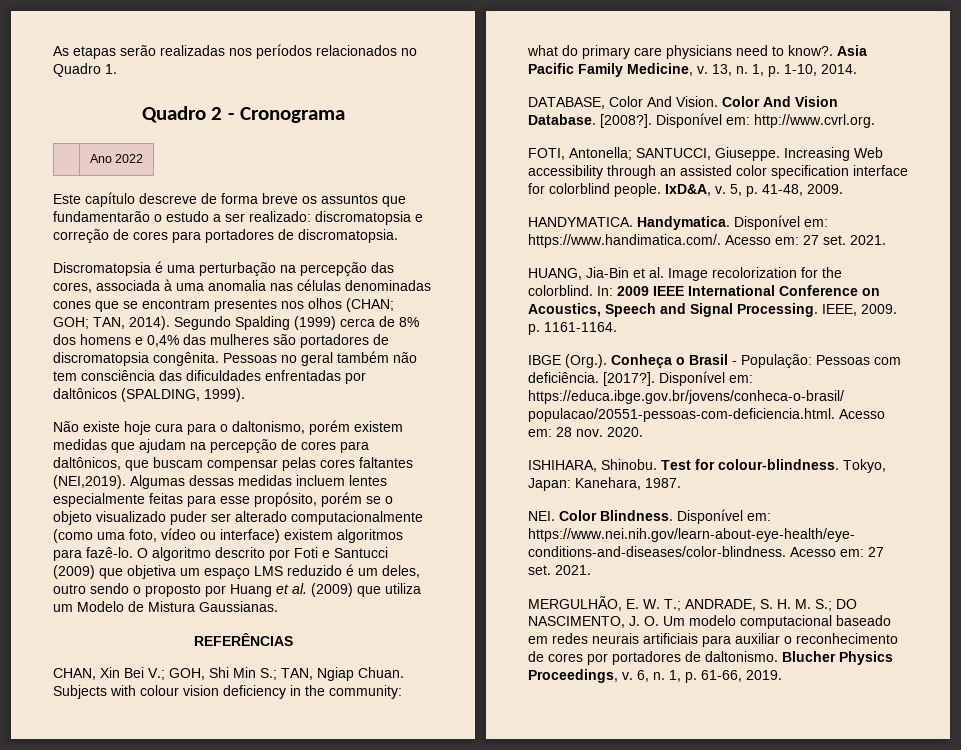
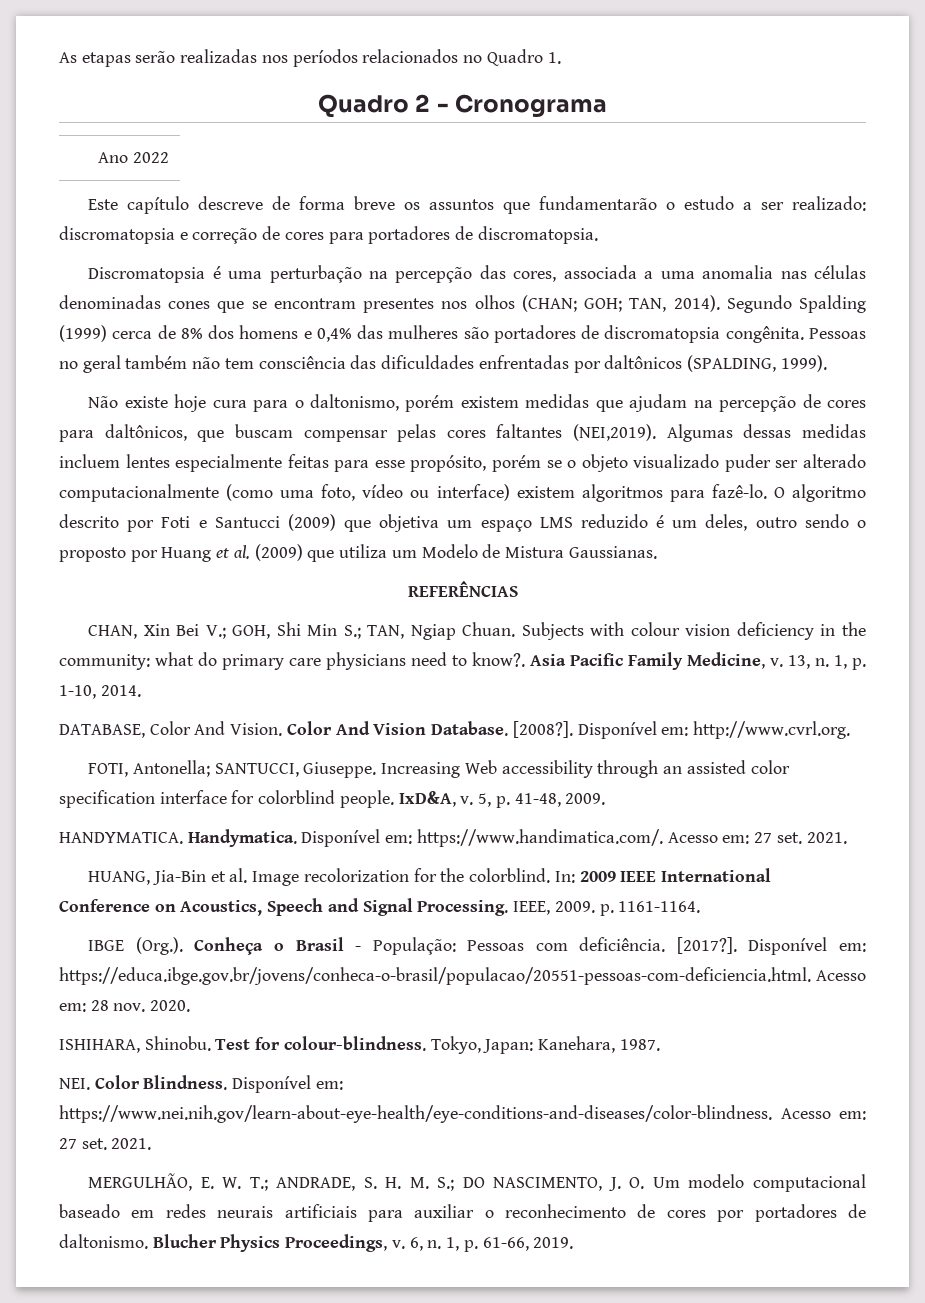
- Discromatopsia é uma perturbação na percepção das cores, associada à uma anomalia nas células denominadas cones que se encontram presentes nos olhos (CHAN; GOH; TAN, 2014).
+ Discromatopsia é uma perturbação na percepção das cores, associada a uma anomalia nas células denominadas cones que se encontram presentes nos olhos (CHAN; GOH; TAN, 2014).

